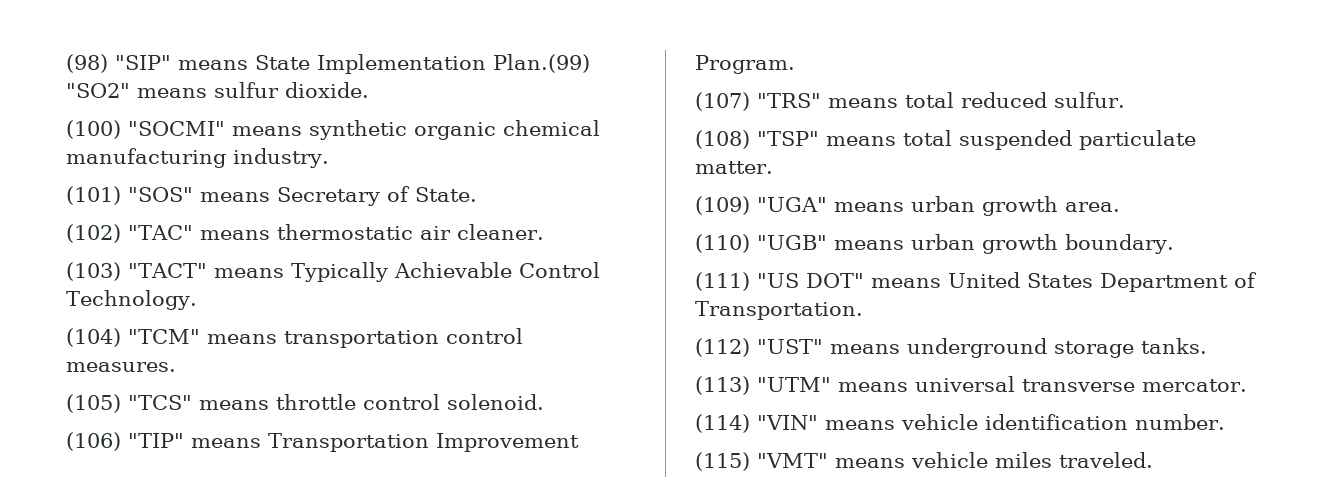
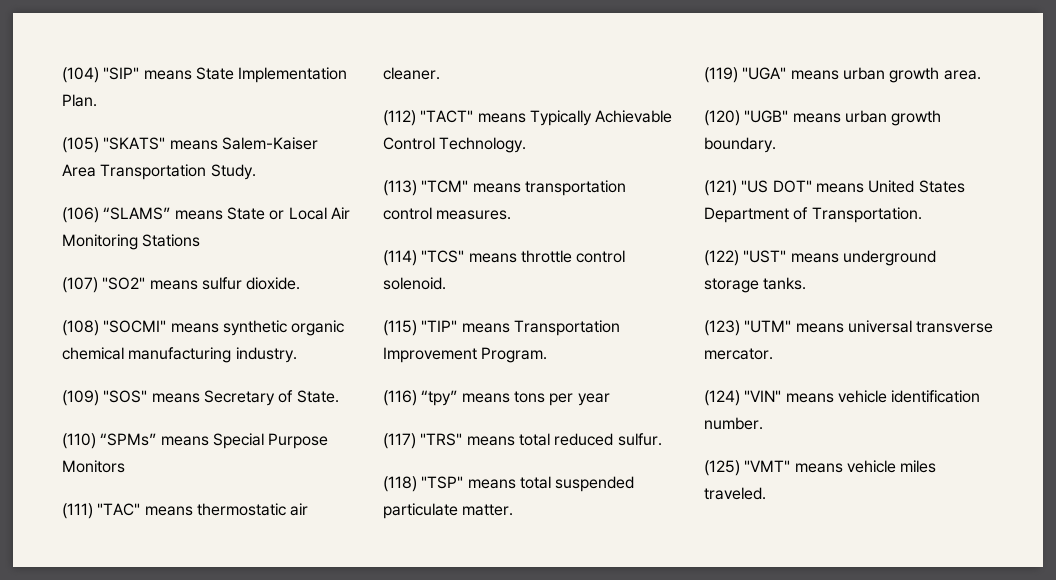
- (98) "SIP" means State Implementation Plan.(99) "SO2" means sulfur dioxide.
+ (104) "SIP" means State Implementation Plan.
+ (105) "SKATS" means Salem-Kaiser Area Transportation Study.
+ (106) “SLAMS” means State or Local Air Monitoring Stations
+ (107) "SO2" means sulfur dioxide.
- (100) "SOCMI" means synthetic organic chemical manufacturing industry.
+ (108) "SOCMI" means synthetic organic chemical manufacturing industry.
- (101) "SOS" means Secretary of State.
+ (109) "SOS" means Secretary of State.
- (102) "TAC" means thermostatic air cleaner.
+ (110) “SPMs” means Special Purpose Monitors
+ (111) "TAC" means thermostatic air cleaner.
- (103) "TACT" means Typically Achievable Control Technology.
+ (112) "TACT" means Typically Achievable Control Technology.
- (104) "TCM" means transportation control measures.
+ (113) "TCM" means transportation control measures.
- (105) "TCS" means throttle control solenoid.
+ (114) "TCS" means throttle control solenoid.
- (106) "TIP" means Transportation Improvement Program.
+ (115) "TIP" means Transportation Improvement Program.
- (107) "TRS" means total reduced sulfur.
+ (116) “tpy” means tons per year
+ (117) "TRS" means total reduced sulfur.
- (108) "TSP" means total suspended particulate matter.
+ (118) "TSP" means total suspended particulate matter.
- (109) "UGA" means urban growth area.
+ (119) "UGA" means urban growth area.
- (110) "UGB" means urban growth boundary.
+ (120) "UGB" means urban growth boundary.
- (111) "US DOT" means United States Department of Transportation.
+ (121) "US DOT" means United States Department of Transportation.
- (112) "UST" means underground storage tanks.
+ (122) "UST" means underground storage tanks.
- (113) "UTM" means universal transverse mercator.
+ (123) "UTM" means universal transverse mercator.
- (114) "VIN" means vehicle identification number.
+ (124) "VIN" means vehicle identification number.
- (115) "VMT" means vehicle miles traveled.
+ (125) "VMT" means vehicle miles traveled.

